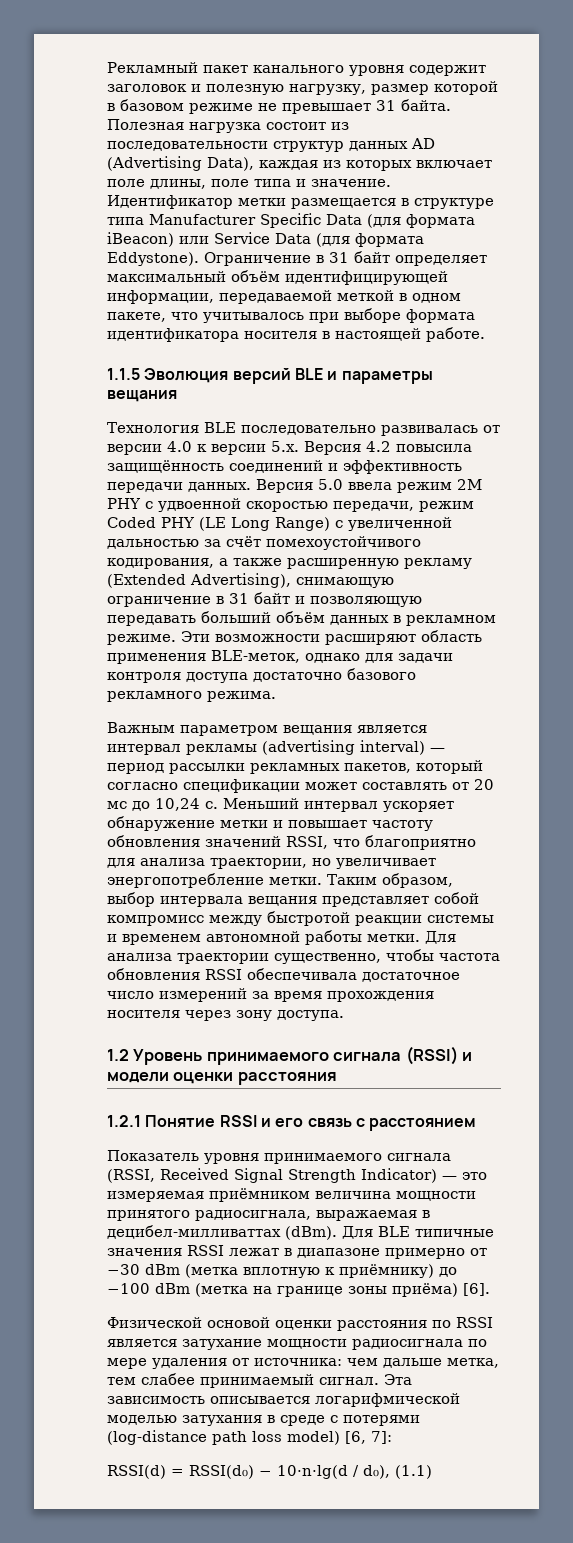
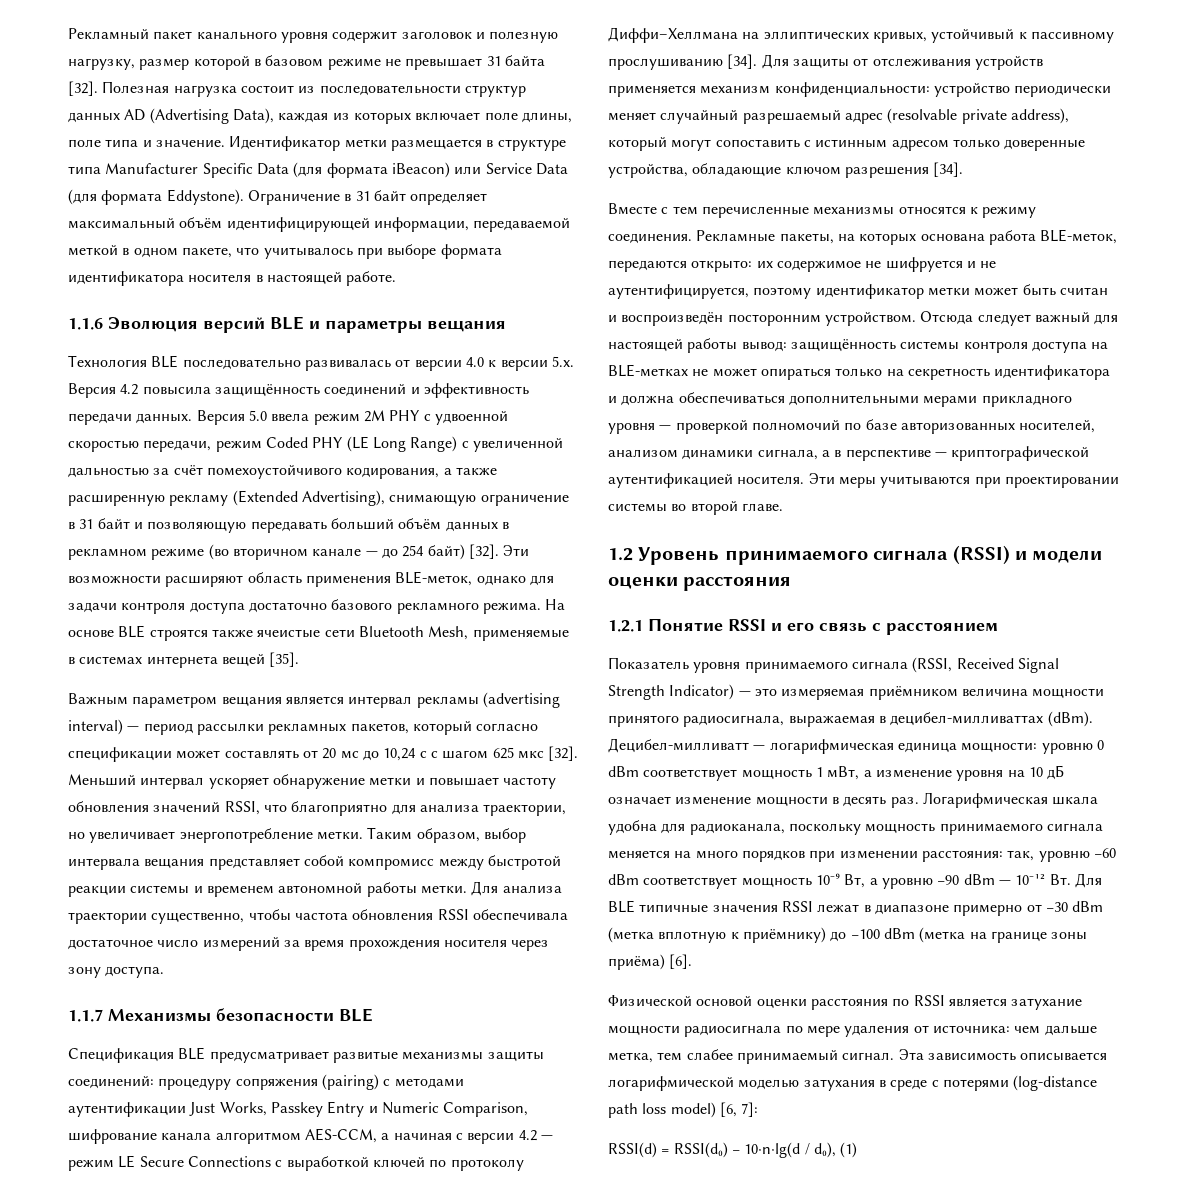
- Рекламный пакет канального уровня содержит заголовок и полезную нагрузку, размер которой в базовом режиме не превышает 31 байта.
+ Рекламный пакет канального уровня содержит заголовок и полезную нагрузку, размер которой в базовом режиме не превышает 31 байта [32].
- 1.1.5 Эволюция версий BLE и параметры вещания
+ 1.1.6 Эволюция версий BLE и параметры вещания
- Версия 5.0 ввела режим 2M PHY с удвоенной скоростью передачи, режим Coded PHY (LE Long Range) с увеличенной дальностью за счёт помехоустойчивого кодирования, а также расширенную рекламу (Extended Advertising), снимающую ограничение в 31 байт и позволяющую передавать больший объём данных в рекламном режиме.
+ Версия 5.0 ввела режим 2M PHY с удвоенной скоростью передачи, режим Coded PHY (LE Long Range) с увеличенной дальностью за счёт помехоустойчивого кодирования, а также расширенную рекламу (Extended Advertising), снимающую ограничение в 31 байт и позволяющую передавать больший объём данных в рекламном режиме (во вторичном канале — до 254 байт) [32].
+ На основе BLE строятся также ячеистые сети Bluetooth Mesh, применяемые в системах интернета вещей [35].
- Важным параметром вещания является интервал рекламы (advertising interval) — период рассылки рекламных пакетов, который согласно спецификации может составлять от 20 мс до 10,24 с.
+ Важным параметром вещания является интервал рекламы (advertising interval) — период рассылки рекламных пакетов, который согласно спецификации может составлять от 20 мс до 10,24 с с шагом 625 мкс [32].
+ 1.1.7 Механизмы безопасности BLE
+ Спецификация BLE предусматривает развитые механизмы защиты соединений: процедуру сопряжения (pairing) с методами аутентификации Just Works, Passkey Entry и Numeric Comparison, шифрование канала алгоритмом AES-CCM, а начиная с версии 4.2 — режим LE Secure Connections с выработкой ключей по протоколу Диффи–Хеллмана на эллиптических кривых, устойчивый к пассивному прослушиванию [34]. Для защиты от отслеживания устройств применяется механизм конфиденциальности: устройство периодически меняет случайный разрешаемый адрес (resolvable private address), который могут сопоставить с истинным адресом только доверенные устройства, обладающие ключом разрешения [34].
+ Вместе с тем перечисленные механизмы относятся к режиму соединения. Рекламные пакеты, на которых основана работа BLE-меток, передаются открыто: их содержимое не шифруется и не аутентифицируется, поэтому идентификатор метки может быть считан и воспроизведён посторонним устройством. Отсюда следует важный для настоящей работы вывод: защищённость системы контроля доступа на BLE-метках не может опираться только на секретность идентификатора и должна обеспечиваться дополнительными мерами прикладного уровня — проверкой полномочий по базе авторизованных носителей, анализом динамики сигнала, а в перспективе — криптографической аутентификацией носителя. Эти меры учитываются при проектировании системы во второй главе.
- Для BLE типичные значения RSSI лежат в диапазоне примерно от −30 dBm (метка вплотную к приёмнику) до −100 dBm (метка на границе зоны приёма) [6].
+ Децибел-милливатт — логарифмическая единица мощности: уровню 0 dBm соответствует мощность 1 мВт, а изменение уровня на 10 дБ означает изменение мощности в десять раз. Логарифмическая шкала удобна для радиоканала, поскольку мощность принимаемого сигнала меняется на много порядков при изменении расстояния: так, уровню −60 dBm соответствует мощность 10⁻⁹ Вт, а уровню −90 dBm — 10⁻¹² Вт. Для BLE типичные значения RSSI лежат в диапазоне примерно от −30 dBm (метка вплотную к приёмнику) до −100 dBm (метка на границе зоны приёма) [6].
- RSSI(d) = RSSI(d₀) − 10·n·lg(d / d₀), (1.1)
+ RSSI(d) = RSSI(d₀) − 10·n·lg(d / d₀), (1)

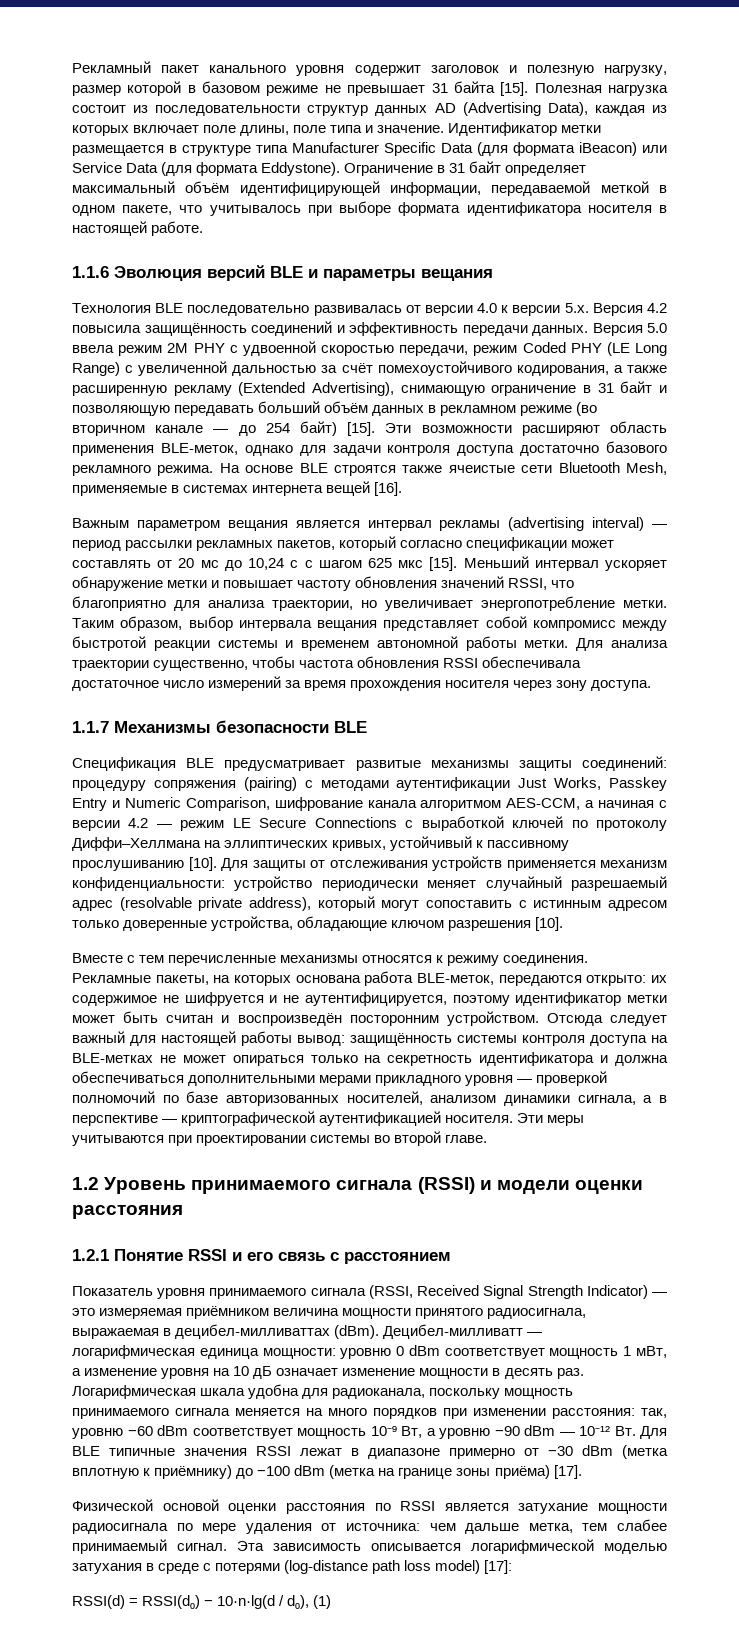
- Рекламный пакет канального уровня содержит заголовок и полезную нагрузку, размер которой в базовом режиме не превышает 31 байта [32].
+ Рекламный пакет канального уровня содержит заголовок и полезную нагрузку, размер которой в базовом режиме не превышает 31 байта [15].
- Версия 5.0 ввела режим 2M PHY с удвоенной скоростью передачи, режим Coded PHY (LE Long Range) с увеличенной дальностью за счёт помехоустойчивого кодирования, а также расширенную рекламу (Extended Advertising), снимающую ограничение в 31 байт и позволяющую передавать больший объём данных в рекламном режиме (во вторичном канале — до 254 байт) [32].
+ Версия 5.0 ввела режим 2M PHY с удвоенной скоростью передачи, режим Coded PHY (LE Long Range) с увеличенной дальностью за счёт помехоустойчивого кодирования, а также расширенную рекламу (Extended Advertising), снимающую ограничение в 31 байт и позволяющую передавать больший объём данных в рекламном режиме (во вторичном канале — до 254 байт) [15].
- На основе BLE строятся также ячеистые сети Bluetooth Mesh, применяемые в системах интернета вещей [35].
+ На основе BLE строятся также ячеистые сети Bluetooth Mesh, применяемые в системах интернета вещей [16].
- Важным параметром вещания является интервал рекламы (advertising interval) — период рассылки рекламных пакетов, который согласно спецификации может составлять от 20 мс до 10,24 с с шагом 625 мкс [32].
+ Важным параметром вещания является интервал рекламы (advertising interval) — период рассылки рекламных пакетов, который согласно спецификации может составлять от 20 мс до 10,24 с с шагом 625 мкс [15].
- Спецификация BLE предусматривает развитые механизмы защиты соединений: процедуру сопряжения (pairing) с методами аутентификации Just Works, Passkey Entry и Numeric Comparison, шифрование канала алгоритмом AES-CCM, а начиная с версии 4.2 — режим LE Secure Connections с выработкой ключей по протоколу Диффи–Хеллмана на эллиптических кривых, устойчивый к пассивному прослушиванию [34].
+ Спецификация BLE предусматривает развитые механизмы защиты соединений: процедуру сопряжения (pairing) с методами аутентификации Just Works, Passkey Entry и Numeric Comparison, шифрование канала алгоритмом AES-CCM, а начиная с версии 4.2 — режим LE Secure Connections с выработкой ключей по протоколу Диффи–Хеллмана на эллиптических кривых, устойчивый к пассивному прослушиванию [10].
- Для защиты от отслеживания устройств применяется механизм конфиденциальности: устройство периодически меняет случайный разрешаемый адрес (resolvable private address), который могут сопоставить с истинным адресом только доверенные устройства, обладающие ключом разрешения [34].
+ Для защиты от отслеживания устройств применяется механизм конфиденциальности: устройство периодически меняет случайный разрешаемый адрес (resolvable private address), который могут сопоставить с истинным адресом только доверенные устройства, обладающие ключом разрешения [10].
- Логарифмическая шкала удобна для радиоканала, поскольку мощность принимаемого сигнала меняется на много порядков при изменении расстояния: так, уровню −60 dBm соответствует мощность 10⁻⁹ Вт, а уровню −90 dBm — 10⁻¹² Вт. Для BLE типичные значения RSSI лежат в диапазоне примерно от −30 dBm (метка вплотную к приёмнику) до −100 dBm (метка на границе зоны приёма) [6].
+ Логарифмическая шкала удобна для радиоканала, поскольку мощность принимаемого сигнала меняется на много порядков при изменении расстояния: так, уровню −60 dBm соответствует мощность 10⁻⁹ Вт, а уровню −90 dBm — 10⁻¹² Вт. Для BLE типичные значения RSSI лежат в диапазоне примерно от −30 dBm (метка вплотную к приёмнику) до −100 dBm (метка на границе зоны приёма) [17].
- Эта зависимость описывается логарифмической моделью затухания в среде с потерями (log-distance path loss model) [6, 7]:
+ Эта зависимость описывается логарифмической моделью затухания в среде с потерями (log-distance path loss model) [17]:

